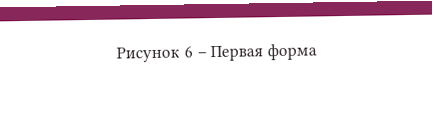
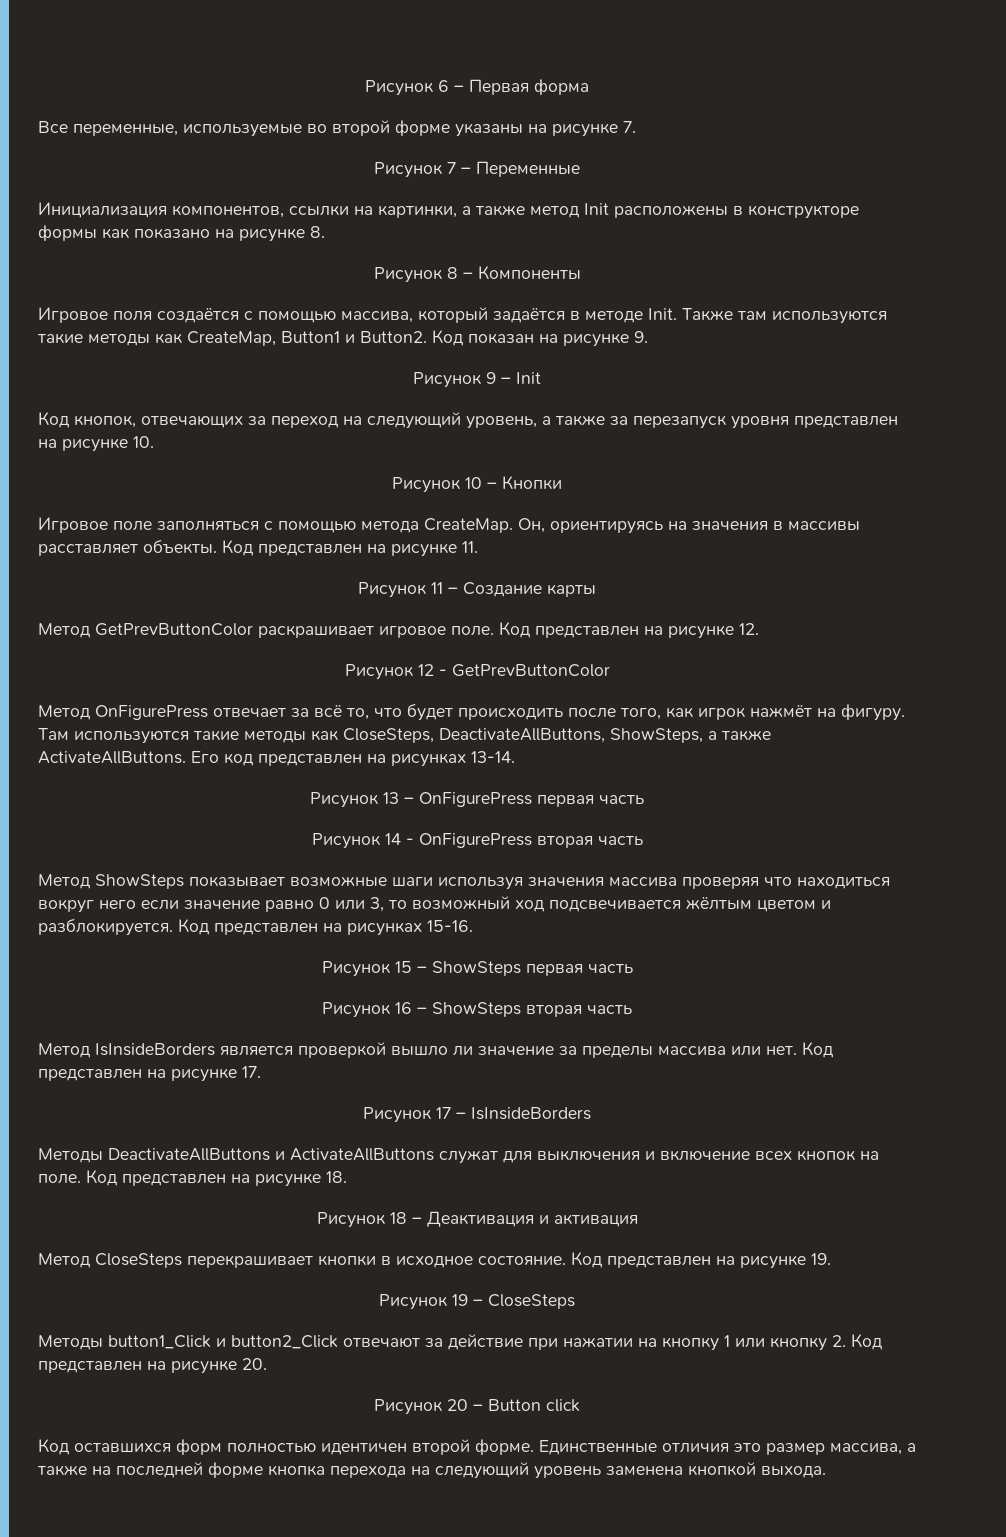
+ Все переменные, используемые во второй форме указаны на рисунке 7.
+ Рисунок 7 – Переменные
+ Инициализация компонентов, ссылки на картинки, а также метод Init расположены в конструкторе формы как показано на рисунке 8.
+ Рисунок 8 – Компоненты
+ Игровое поля создаётся с помощью массива, который задаётся в методе Init. Также там используются такие методы как CreateMap, Button1 и Button2. Код показан на рисунке 9.
+ Рисунок 9 – Init
+ Код кнопок, отвечающих за переход на следующий уровень, а также за перезапуск уровня представлен на рисунке 10.
+ Рисунок 10 – Кнопки
+ Игровое поле заполняться с помощью метода CreateMap. Он, ориентируясь на значения в массивы расставляет объекты. Код представлен на рисунке 11.
+ Рисунок 11 – Создание карты
+ Метод GetPrevButtonColor раскрашивает игровое поле. Код представлен на рисунке 12.
+ Рисунок 12 - GetPrevButtonColor
+ Метод OnFigurePress отвечает за всё то, что будет происходить после того, как игрок нажмёт на фигуру. Там используются такие методы как CloseSteps, DeactivateAllButtons, ShowSteps, а также ActivateAllButtons. Его код представлен на рисунках 13-14.
+ Рисунок 13 – OnFigurePress первая часть
+ Рисунок 14 - OnFigurePress вторая часть
+ Метод ShowSteps показывает возможные шаги используя значения массива проверяя что находиться вокруг него если значение равно 0 или 3, то возможный ход подсвечивается жёлтым цветом и разблокируется. Код представлен на рисунках 15-16.
+ Рисунок 15 – ShowSteps первая часть
+ Рисунок 16 – ShowSteps вторая часть
+ Метод IsInsideBorders является проверкой вышло ли значение за пределы массива или нет. Код представлен на рисунке 17.
+ Рисунок 17 – IsInsideBorders
+ Методы DeactivateAllButtons и ActivateAllButtons служат для выключения и включение всех кнопок на поле. Код представлен на рисунке 18.
+ Рисунок 18 – Деактивация и активация
+ Метод CloseSteps перекрашивает кнопки в исходное состояние. Код представлен на рисунке 19.
+ Рисунок 19 – CloseSteps
+ Методы button1_Click и button2_Click отвечают за действие при нажатии на кнопку 1 или кнопку 2. Код представлен на рисунке 20.
+ Рисунок 20 – Button сlick
+ Код оставшихся форм полностью идентичен второй форме. Единственные отличия это размер массива, а также на последней форме кнопка перехода на следующий уровень заменена кнопкой выхода.

